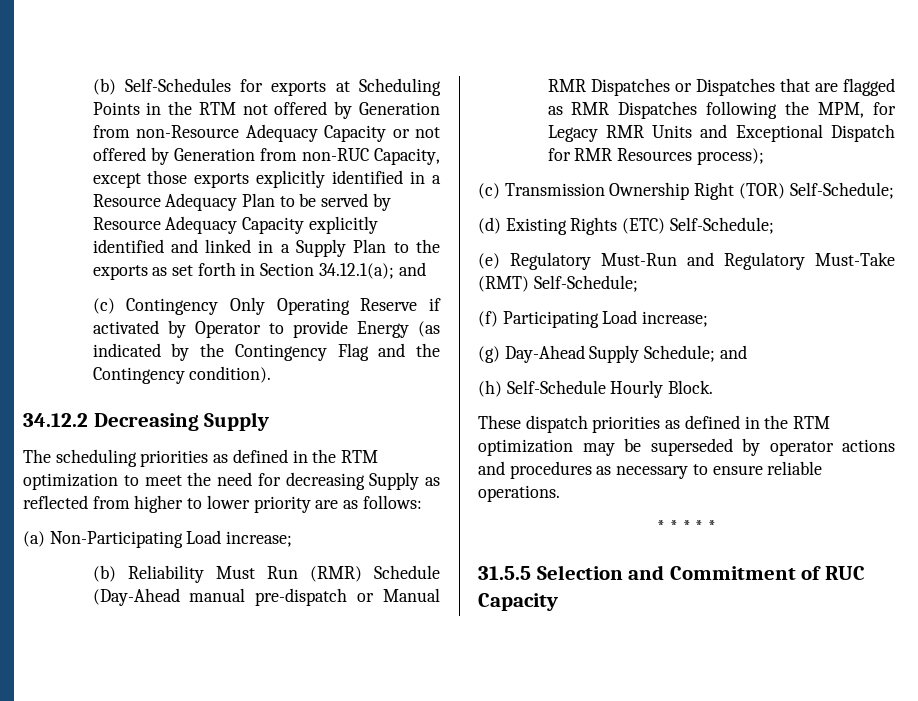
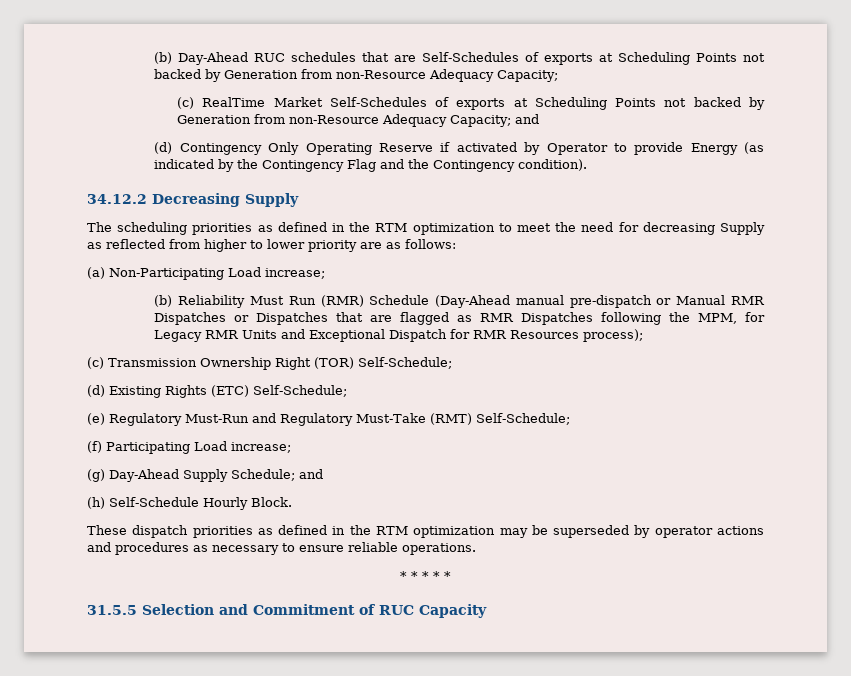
- (b) Self-Schedules for exports at Scheduling Points in the RTM not offered by Generation from non-Resource Adequacy Capacity or not offered by Generation from non-RUC Capacity, except those exports explicitly identified in a Resource Adequacy Plan to be served by Resource Adequacy Capacity explicitly identified and linked in a Supply Plan to the exports as set forth in Section 34.12.1(a); and
- (c) Contingency Only Operating Reserve if activated by Operator to provide Energy (as indicated by the Contingency Flag and the Contingency condition).
+ (b) Day-Ahead RUC schedules that are Self-Schedules of exports at Scheduling Points not backed by Generation from non-Resource Adequacy Capacity;
+ (c) RealTime Market Self-Schedules of exports at Scheduling Points not backed by Generation from non-Resource Adequacy Capacity; and
+ (d) Contingency Only Operating Reserve if activated by Operator to provide Energy (as indicated by the Contingency Flag and the Contingency condition).

